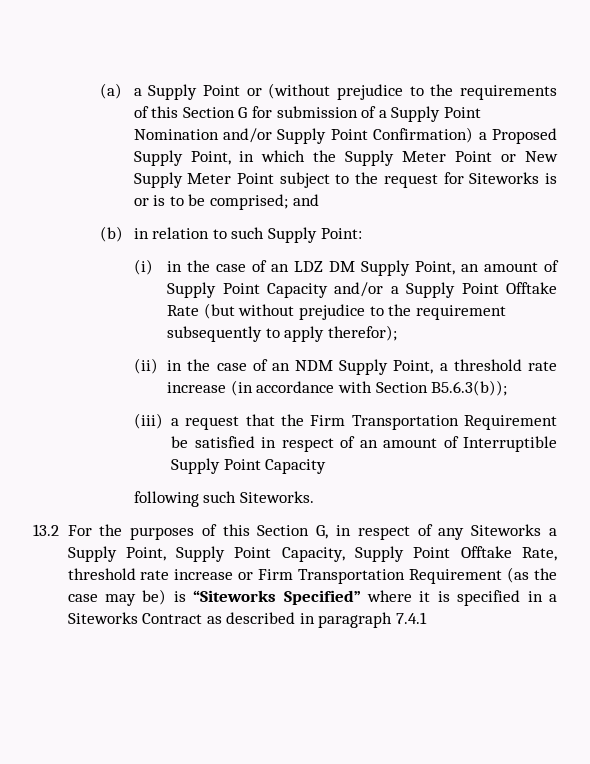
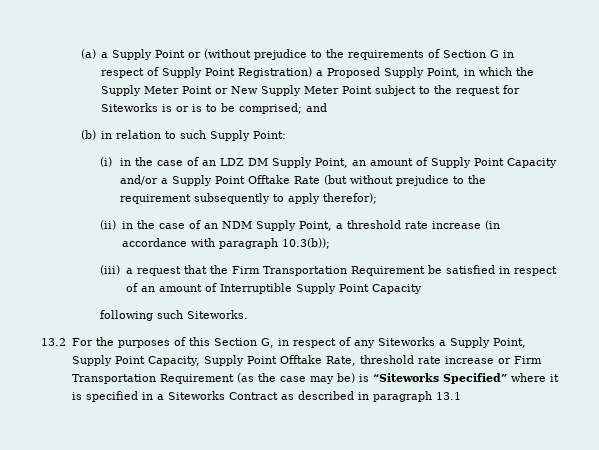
- (a) a Supply Point or (without prejudice to the requirements of this Section G for submission of a Supply Point Nomination and/or Supply Point Confirmation) a Proposed Supply Point, in which the Supply Meter Point or New Supply Meter Point subject to the request for Siteworks is or is to be comprised; and
+ (a) a Supply Point or (without prejudice to the requirements of Section G in respect of Supply Point Registration) a Proposed Supply Point, in which the Supply Meter Point or New Supply Meter Point subject to the request for Siteworks is or is to be comprised; and
- (ii) in the case of an NDM Supply Point, a threshold rate increase (in accordance with Section B5.6.3(b));
+ (ii) in the case of an NDM Supply Point, a threshold rate increase (in accordance with paragraph 10.3(b));
- 13.2 For the purposes of this Section G, in respect of any Siteworks a Supply Point, Supply Point Capacity, Supply Point Offtake Rate, threshold rate increase or Firm Transportation Requirement (as the case may be) is “Siteworks Specified” where it is specified in a Siteworks Contract as described in paragraph 7.4.1
+ 13.2 For the purposes of this Section G, in respect of any Siteworks a Supply Point, Supply Point Capacity, Supply Point Offtake Rate, threshold rate increase or Firm Transportation Requirement (as the case may be) is “Siteworks Specified” where it is specified in a Siteworks Contract as described in paragraph 13.1

